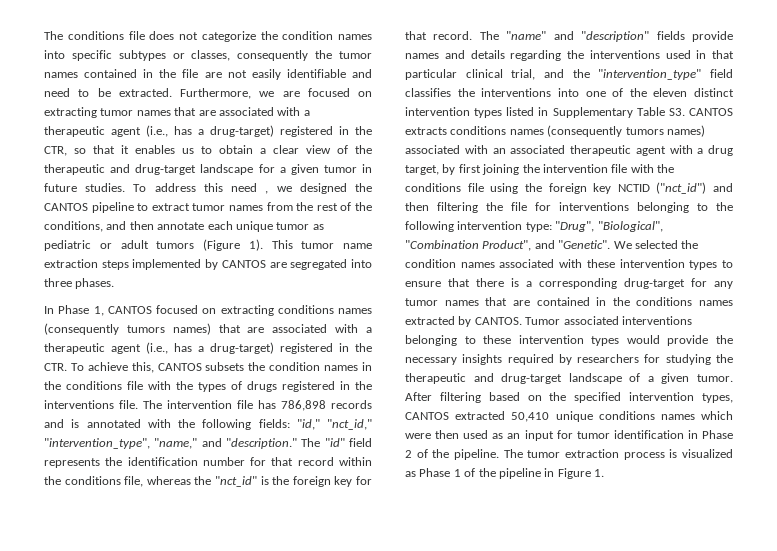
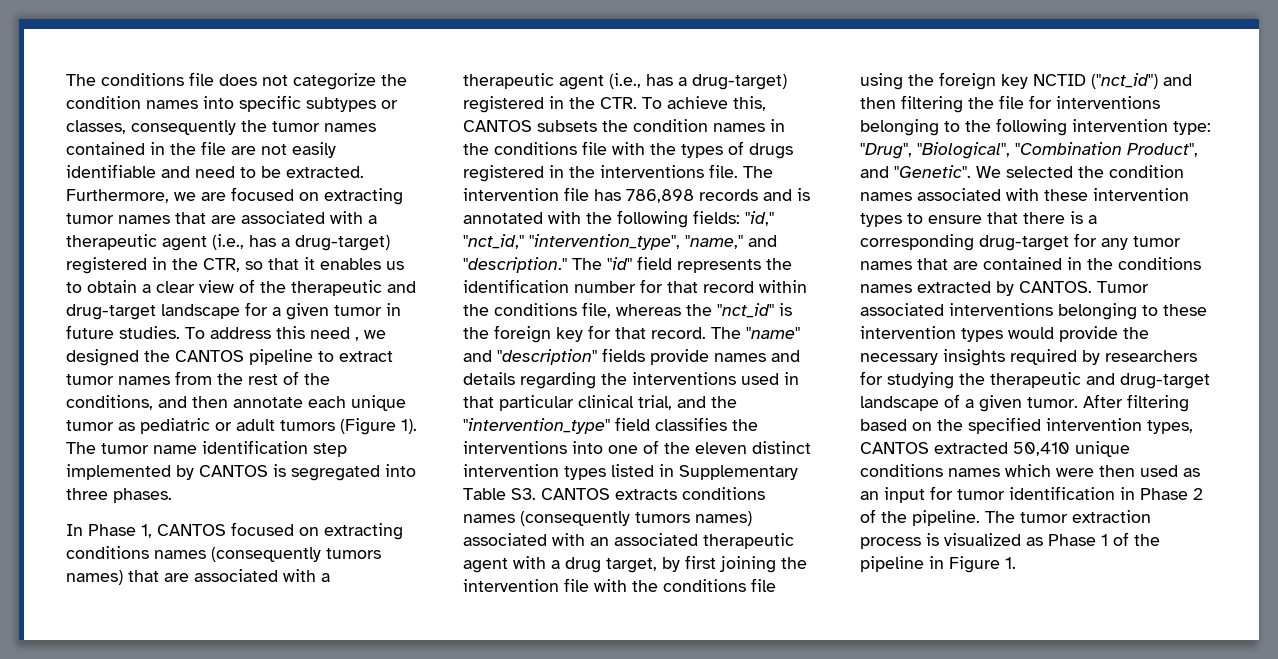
- This tumor name extraction steps implemented by CANTOS are segregated into three phases.
+ The tumor name identification step implemented by CANTOS is segregated into three phases.

